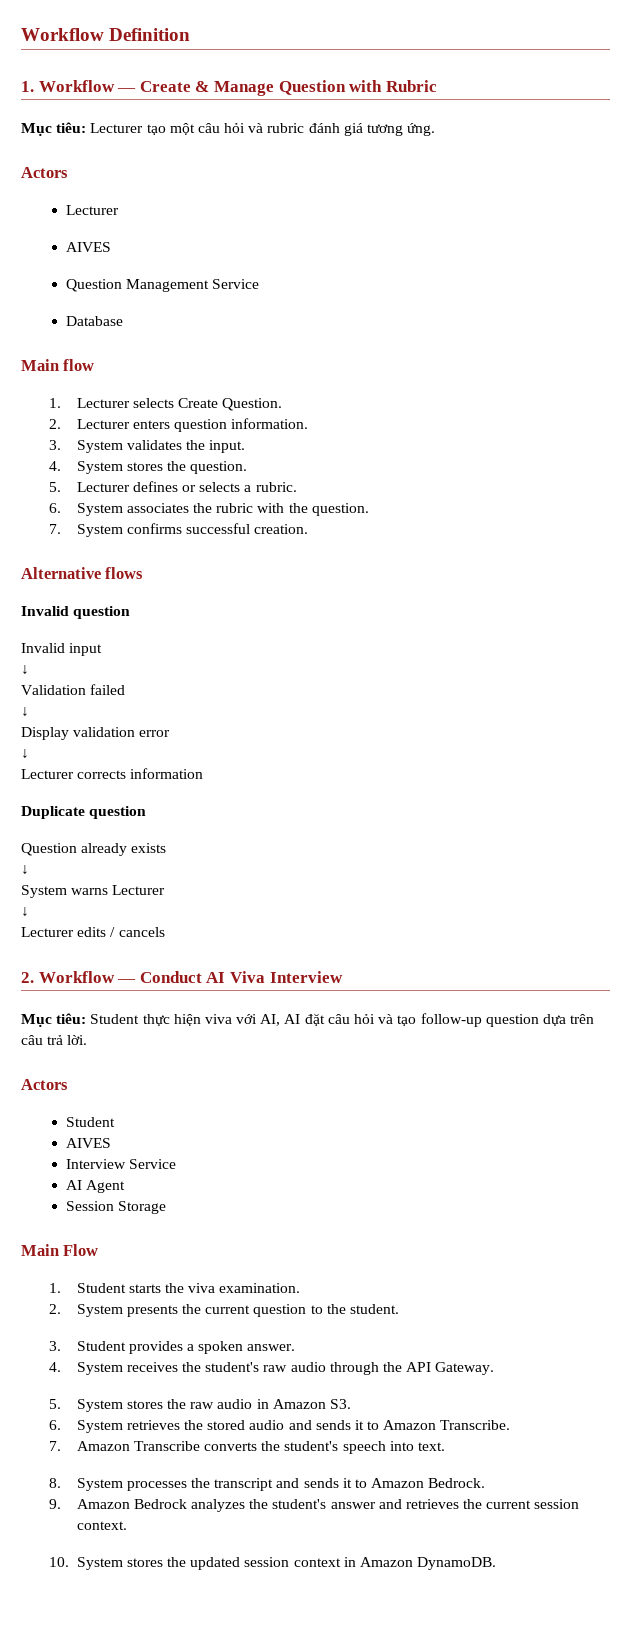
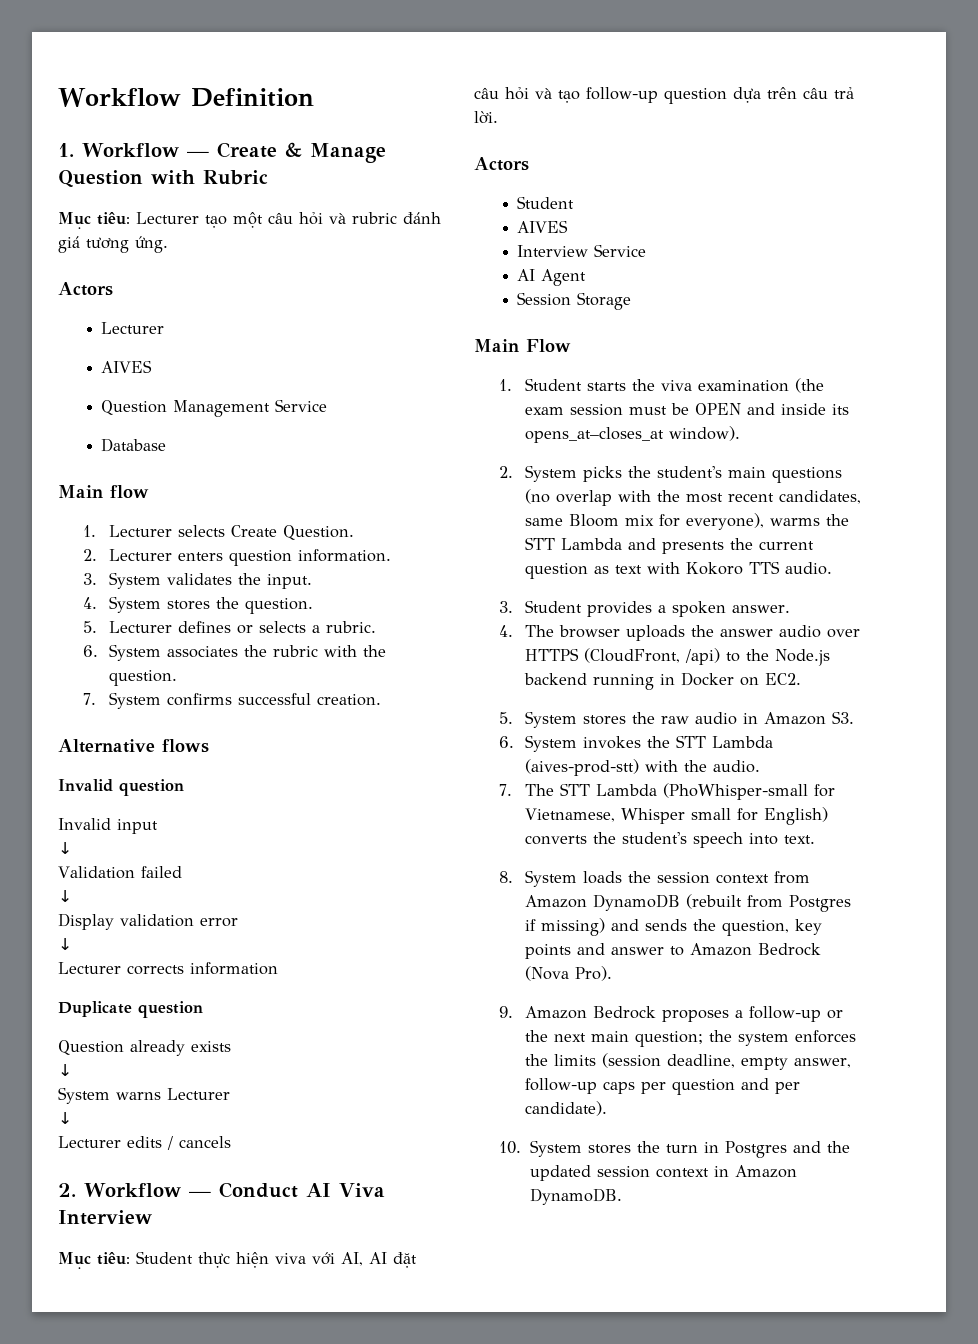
- 1. Student starts the viva examination.
- 2. System presents the current question to the student.
+ 1. Student starts the viva examination (the exam session must be OPEN and inside its opens_at–closes_at window).
+ 2. System picks the student's main questions (no overlap with the most recent candidates, same Bloom mix for everyone), warms the STT Lambda and presents the current question as text with Kokoro TTS audio.
- 4. System receives the student's raw audio through the API Gateway.
+ 4. The browser uploads the answer audio over HTTPS (CloudFront, /api) to the Node.js backend running in Docker on EC2.
- 6. System retrieves the stored audio and sends it to Amazon Transcribe.
- 7. Amazon Transcribe converts the student's speech into text.
+ 6. System invokes the STT Lambda (aives-prod-stt) with the audio.
+ 7. The STT Lambda (PhoWhisper-small for Vietnamese, Whisper small for English) converts the student's speech into text.
- 8. System processes the transcript and sends it to Amazon Bedrock.
- 9. Amazon Bedrock analyzes the student's answer and retrieves the current session context.
+ 8. System loads the session context from Amazon DynamoDB (rebuilt from Postgres if missing) and sends the question, key points and answer to Amazon Bedrock (Nova Pro).
+ 9. Amazon Bedrock proposes a follow-up or the next main question; the system enforces the limits (session deadline, empty answer, follow-up caps per question and per candidate).
- 10. System stores the updated session context in Amazon DynamoDB.
+ 10. System stores the turn in Postgres and the updated session context in Amazon DynamoDB.

